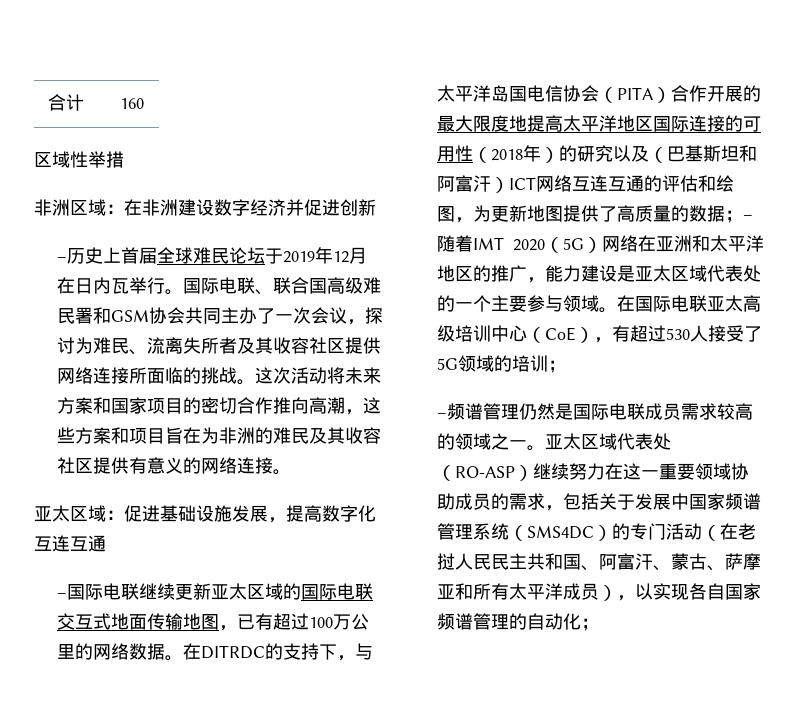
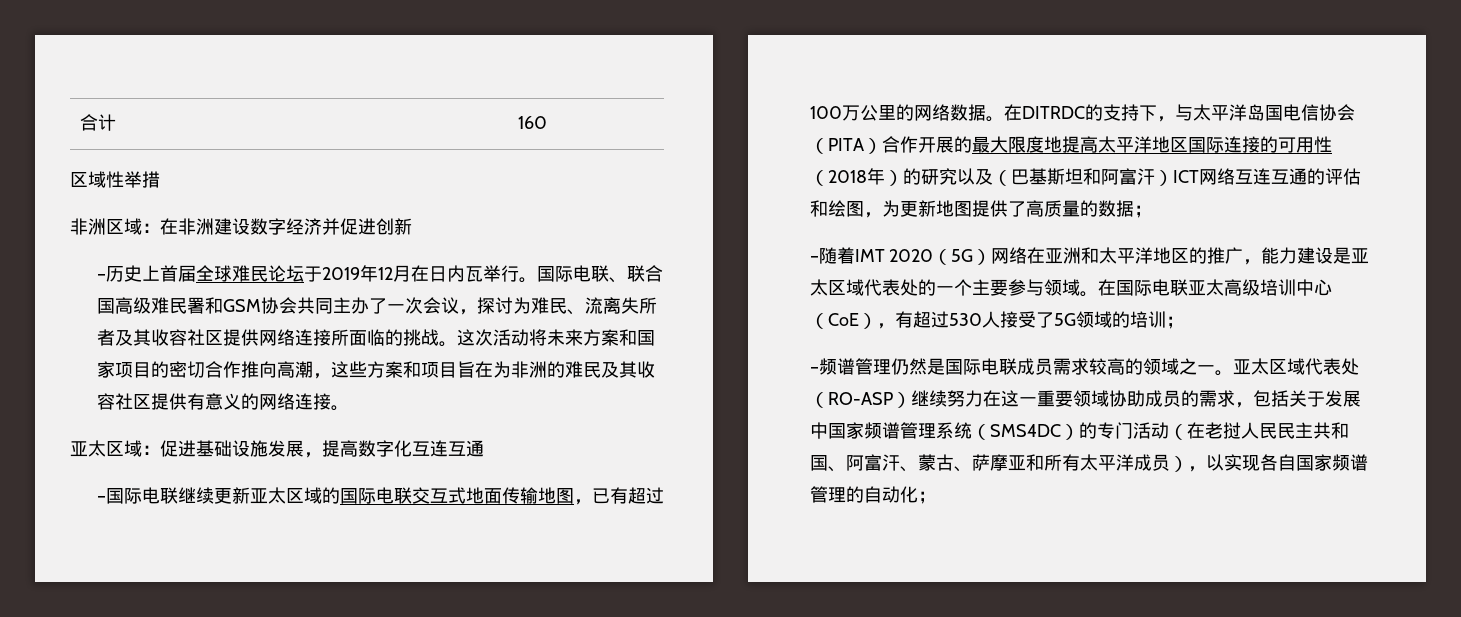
- 在DITRDC的支持下，与太平洋岛国电信协会（PITA）合作开展的最大限度地提高太平洋地区国际连接的可用性（2018年）的研究以及（巴基斯坦和阿富汗）ICT网络互连互通的评估和绘图，为更新地图提供了高质量的数据；–随着IMT 2020（5G）网络在亚洲和太平洋地区的推广，能力建设是亚太区域代表处的一个主要参与领域。
+ 在DITRDC的支持下，与太平洋岛国电信协会（PITA）合作开展的最大限度地提高太平洋地区国际连接的可用性（2018年）的研究以及（巴基斯坦和阿富汗）ICT网络互连互通的评估和绘图，为更新地图提供了高质量的数据；
+ –随着IMT 2020（5G）网络在亚洲和太平洋地区的推广，能力建设是亚太区域代表处的一个主要参与领域。

